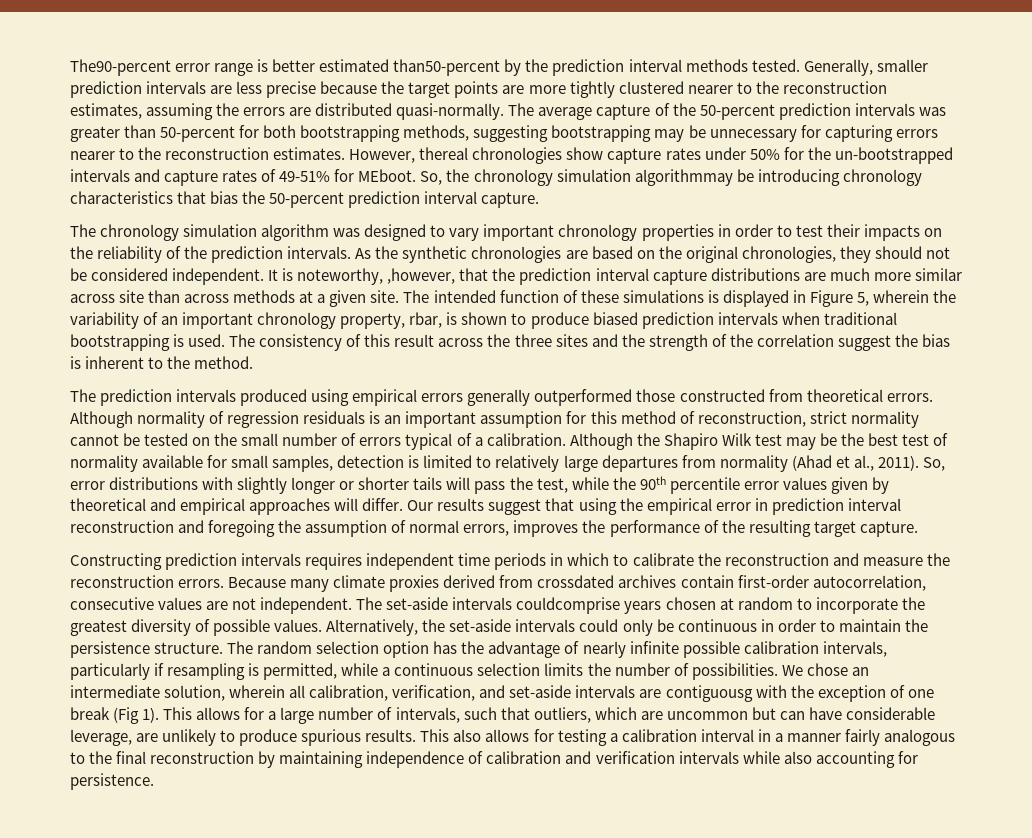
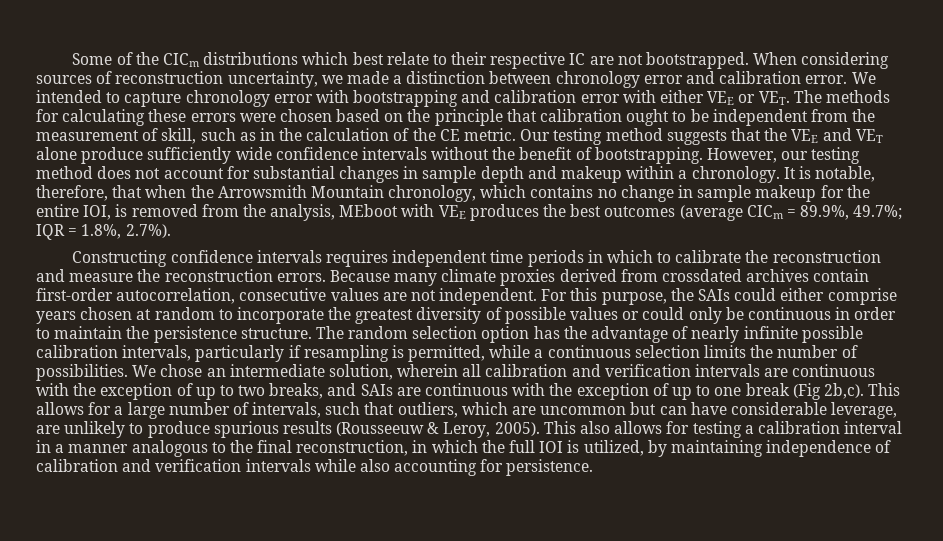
- The90-percent error range is better estimated than50-percent by the prediction interval methods tested. Generally, smaller prediction intervals are less precise because the target points are more tightly clustered nearer to the reconstruction estimates, assuming the errors are distributed quasi-normally. The average capture of the 50-percent prediction intervals was greater than 50-percent for both bootstrapping methods, suggesting bootstrapping may be unnecessary for capturing errors nearer to the reconstruction estimates. However, thereal chronologies show capture rates under 50% for the un-bootstrapped intervals and capture rates of 49-51% for MEboot. So, the chronology simulation algorithmmay be introducing chronology characteristics that bias the 50-percent prediction interval capture.
- The chronology simulation algorithm was designed to vary important chronology properties in order to test their impacts on the reliability of the prediction intervals. As the synthetic chronologies are based on the original chronologies, they should not be considered independent. It is noteworthy, ,however, that the prediction interval capture distributions are much more similar across site than across methods at a given site. The intended function of these simulations is displayed in Figure 5, wherein the variability of an important chronology property, rbar, is shown to produce biased prediction intervals when traditional bootstrapping is used. The consistency of this result across the three sites and the strength of the correlation suggest the bias is inherent to the method.
- The prediction intervals produced using empirical errors generally outperformed those constructed from theoretical errors. Although normality of regression residuals is an important assumption for this method of reconstruction, strict normality cannot be tested on the small number of errors typical of a calibration. Although the Shapiro Wilk test may be the best test of normality available for small samples, detection is limited to relatively large departures from normality (Ahad et al., 2011). So, error distributions with slightly longer or shorter tails will pass the test, while the 90th percentile error values given by theoretical and empirical approaches will differ. Our results suggest that using the empirical error in prediction interval reconstruction and foregoing the assumption of normal errors, improves the performance of the resulting target capture.
+ Some of the CICm distributions which best relate to their respective IC are not bootstrapped. When considering sources of reconstruction uncertainty, we made a distinction between chronology error and calibration error. We intended to capture chronology error with bootstrapping and calibration error with either VEE or VET. The methods for calculating these errors were chosen based on the principle that calibration ought to be independent from the measurement of skill, such as in the calculation of the CE metric. Our testing method suggests that the VEE and VET alone produce sufficiently wide confidence intervals without the benefit of bootstrapping. However, our testing method does not account for substantial changes in sample depth and makeup within a chronology. It is notable, therefore, that when the Arrowsmith Mountain chronology, which contains no change in sample makeup for the entire IOI, is removed from the analysis, MEboot with VEE produces the best outcomes (average CICm = 89.9%, 49.7%; IQR = 1.8%, 2.7%).
- Constructing prediction intervals requires independent time periods in which to calibrate the reconstruction and measure the reconstruction errors.
+ Constructing confidence intervals requires independent time periods in which to calibrate the reconstruction and measure the reconstruction errors.
- The set-aside intervals couldcomprise years chosen at random to incorporate the greatest diversity of possible values. Alternatively, the set-aside intervals could only be continuous in order to maintain the persistence structure.
+ For this purpose, the SAIs could either comprise years chosen at random to incorporate the greatest diversity of possible values or could only be continuous in order to maintain the persistence structure.
- We chose an intermediate solution, wherein all calibration, verification, and set-aside intervals are contiguousg with the exception of one break (Fig 1).
+ We chose an intermediate solution, wherein all calibration and verification intervals are continuous with the exception of up to two breaks, and SAIs are continuous with the exception of up to one break (Fig 2b,c).
- This allows for a large number of intervals, such that outliers, which are uncommon but can have considerable leverage, are unlikely to produce spurious results.
+ This allows for a large number of intervals, such that outliers, which are uncommon but can have considerable leverage, are unlikely to produce spurious results (Rousseeuw & Leroy, 2005).
- This also allows for testing a calibration interval in a manner fairly analogous to the final reconstruction by maintaining independence of calibration and verification intervals while also accounting for persistence.
+ This also allows for testing a calibration interval in a manner analogous to the final reconstruction, in which the full IOI is utilized, by maintaining independence of calibration and verification intervals while also accounting for persistence.

